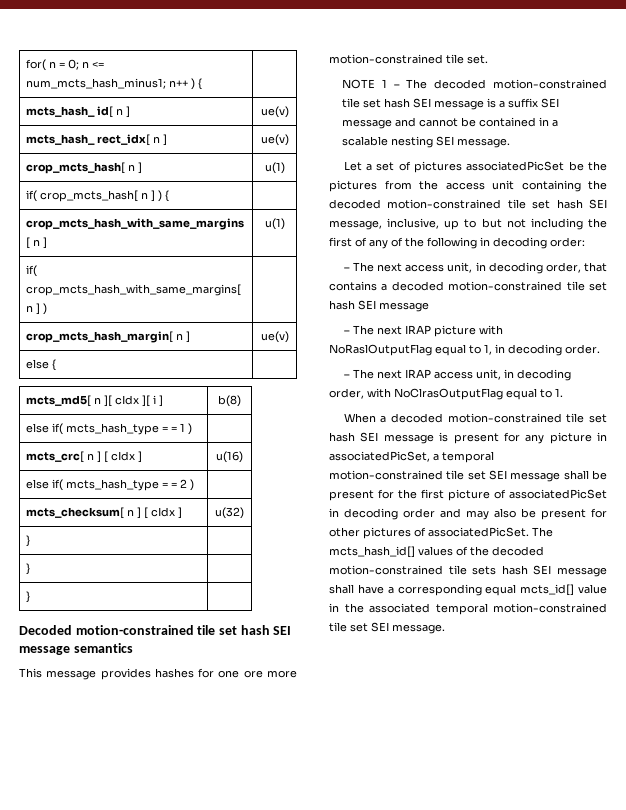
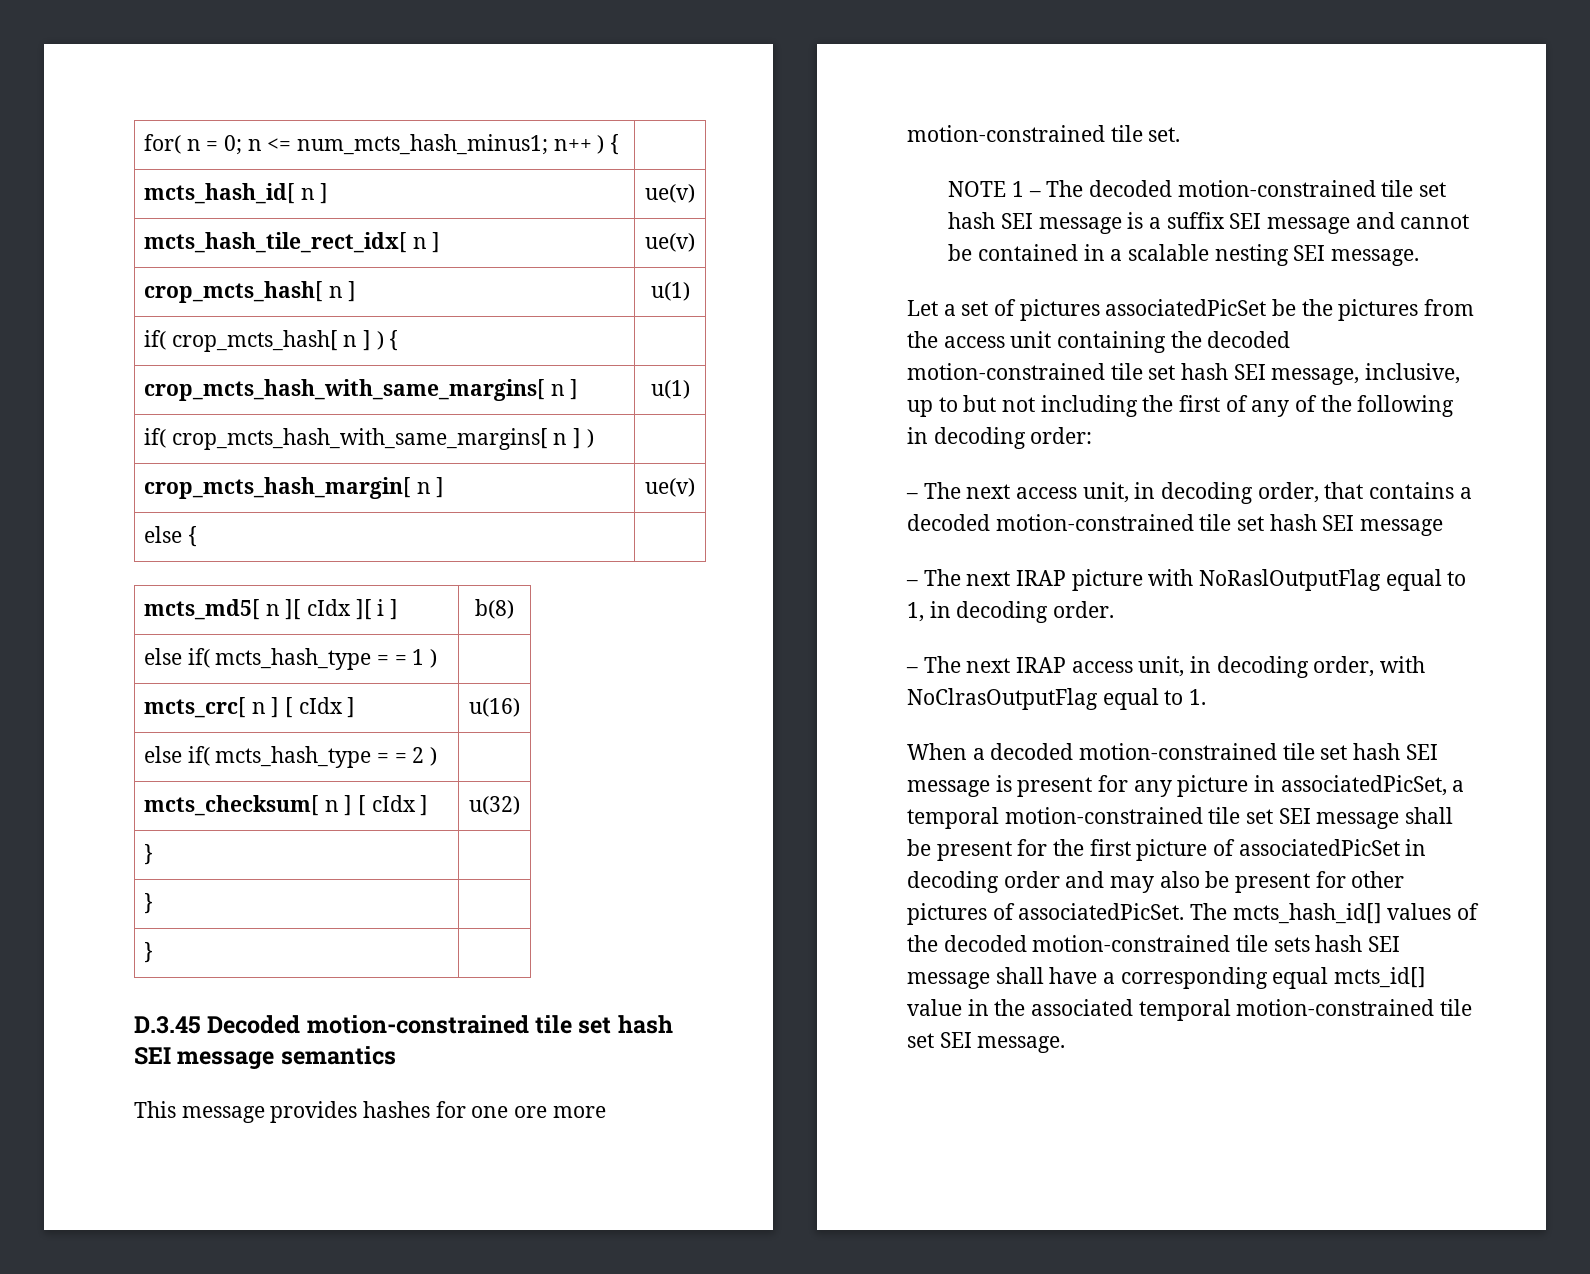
- mcts_hash_ id[ n ] | ue(v)
- mcts_hash_ rect_idx[ n ] | ue(v)
+ mcts_hash_id[ n ] | ue(v)
+ mcts_hash_tile_rect_idx[ n ] | ue(v)
- Decoded motion-constrained tile set hash SEI message semantics
+ D.3.45 Decoded motion-constrained tile set hash SEI message semantics

